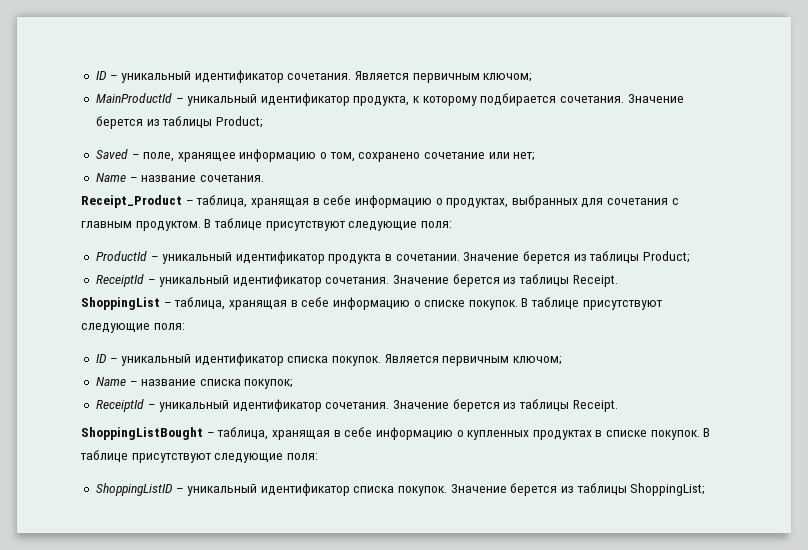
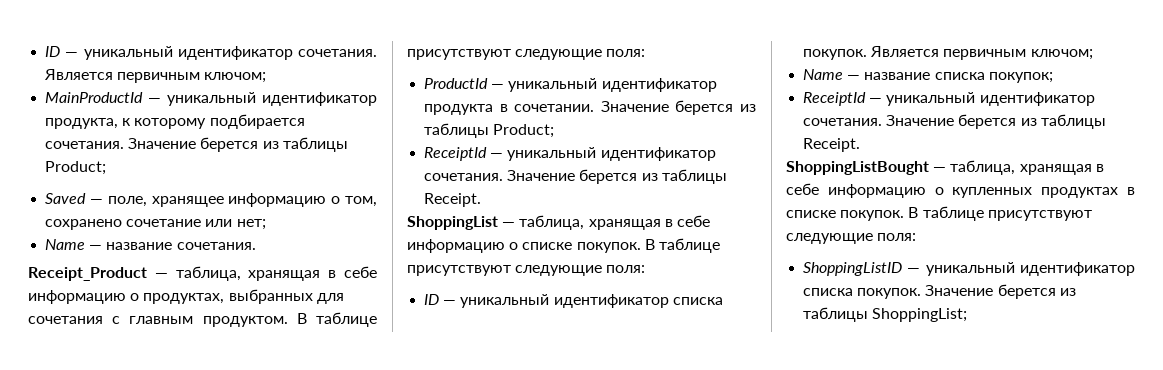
- ID – уникальный идентификатор сочетания.
+ ID — уникальный идентификатор сочетания.
- MainProductId – уникальный идентификатор продукта, к которому подбирается сочетания.
+ MainProductId — уникальный идентификатор продукта, к которому подбирается сочетания.
- Saved – поле, хранящее информацию о том, сохранено сочетание или нет;
+ Saved — поле, хранящее информацию о том, сохранено сочетание или нет;
- Name – название сочетания.
+ Name — название сочетания.
- Receipt_Product – таблица, хранящая в себе информацию о продуктах, выбранных для сочетания с главным продуктом.
+ Receipt_Product — таблица, хранящая в себе информацию о продуктах, выбранных для сочетания с главным продуктом.
- ProductId – уникальный идентификатор продукта в сочетании. Значение берется из таблицы Product;
- ReceiptId – уникальный идентификатор сочетания.
+ ProductId — уникальный идентификатор продукта в сочетании. Значение берется из таблицы Product;
+ ReceiptId — уникальный идентификатор сочетания.
- ShoppingList – таблица, хранящая в себе информацию о списке покупок.
+ ShoppingList — таблица, хранящая в себе информацию о списке покупок.
- ID – уникальный идентификатор списка покупок.
+ ID — уникальный идентификатор списка покупок.
- Name – название списка покупок;
- ReceiptId – уникальный идентификатор сочетания.
+ Name — название списка покупок;
+ ReceiptId — уникальный идентификатор сочетания.
- ShoppingListBought – таблица, хранящая в себе информацию о купленных продуктах в списке покупок.
+ ShoppingListBought — таблица, хранящая в себе информацию о купленных продуктах в списке покупок.
- ShoppingListID – уникальный идентификатор списка покупок.
+ ShoppingListID — уникальный идентификатор списка покупок.

